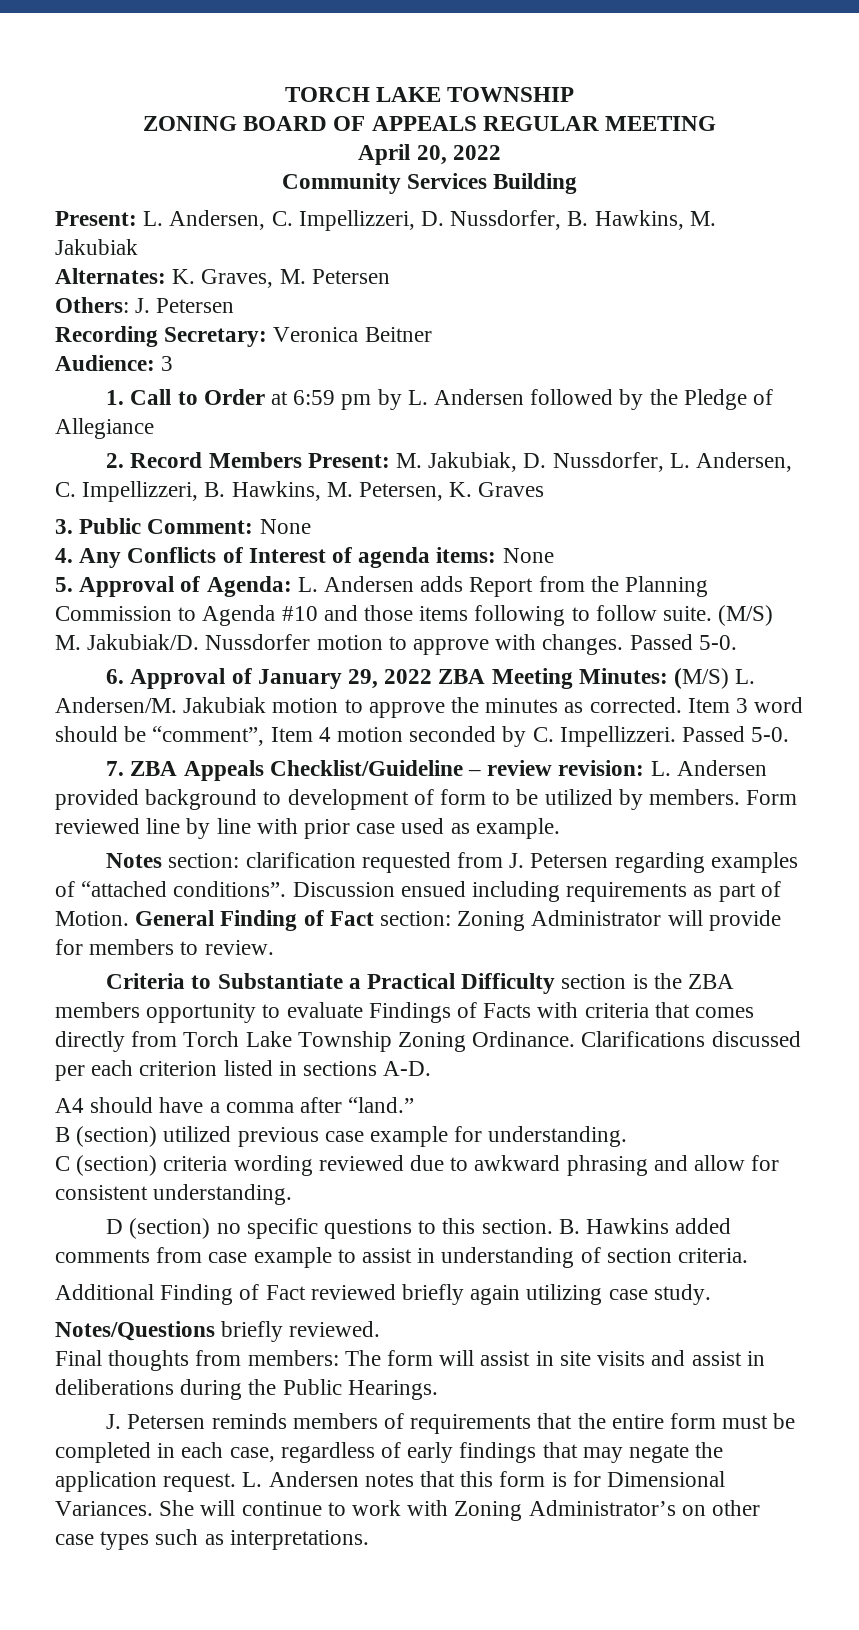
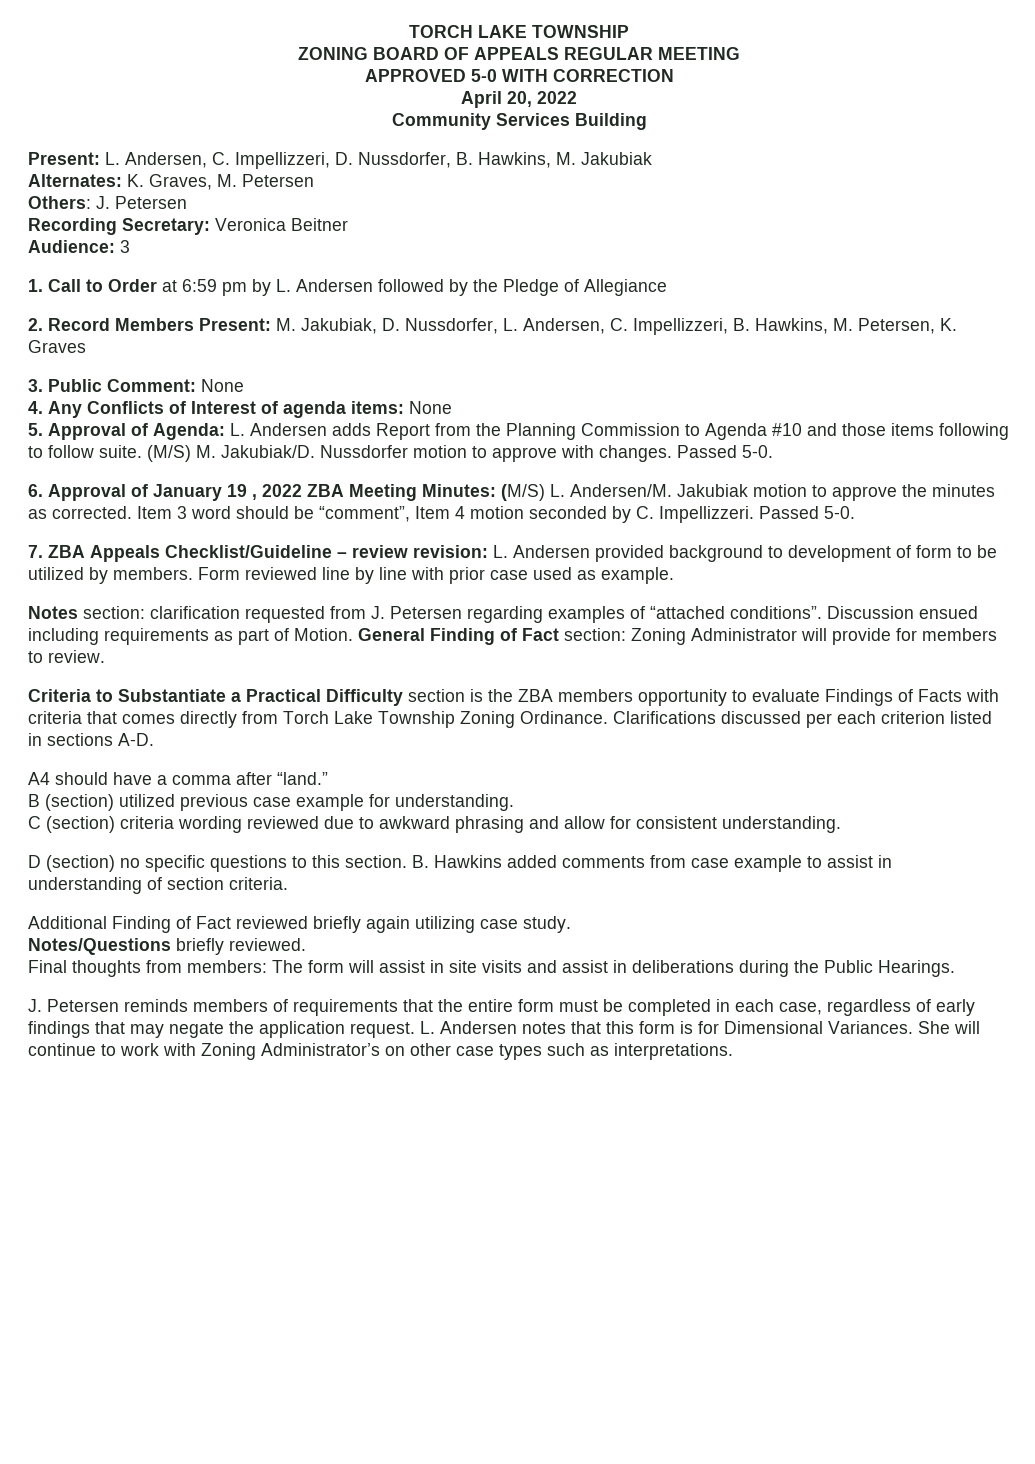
+ APPROVED 5-0 WITH CORRECTION
- 6. Approval of January 29, 2022 ZBA Meeting Minutes: (M/S) L. Andersen/M.
+ 6. Approval of January 19 , 2022 ZBA Meeting Minutes: (M/S) L. Andersen/M.

